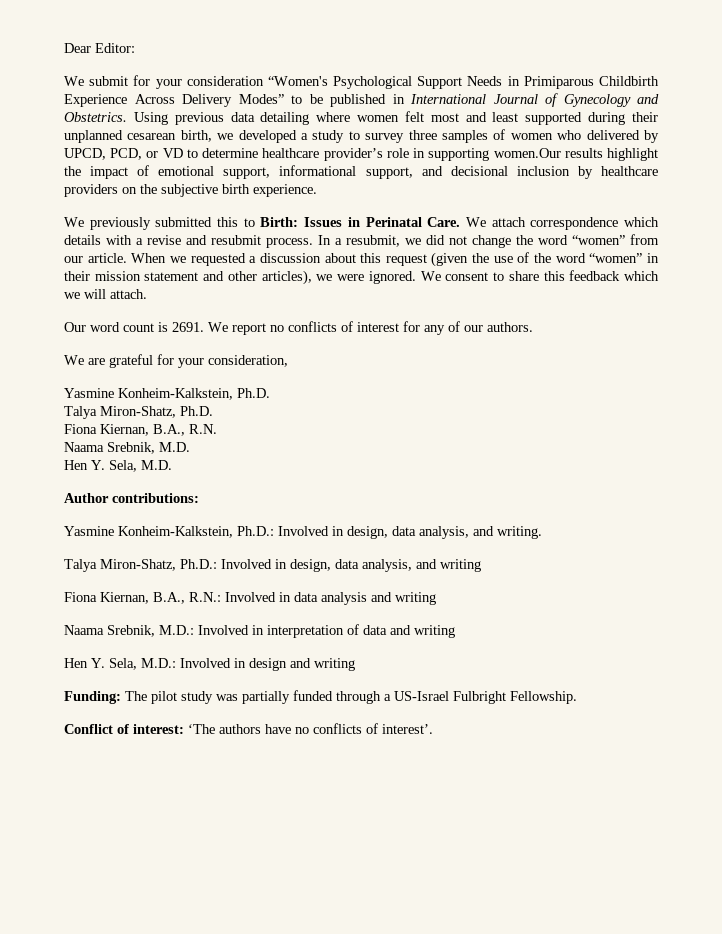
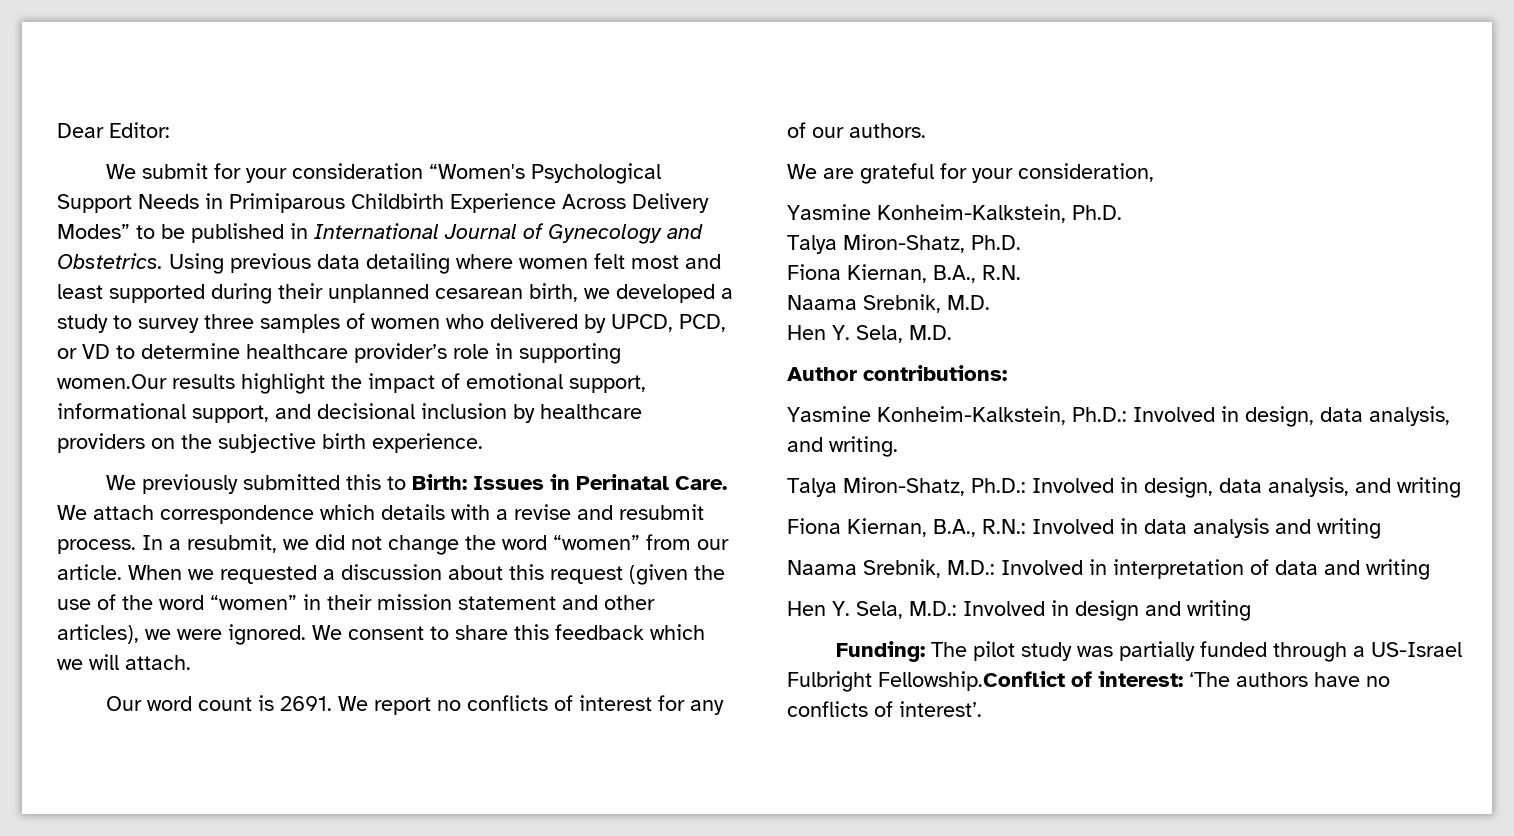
- Funding: The pilot study was partially funded through a US-Israel Fulbright Fellowship.
- Conflict of interest: ‘The authors have no conflicts of interest’.
+ Funding: The pilot study was partially funded through a US-Israel Fulbright Fellowship.Conflict of interest: ‘The authors have no conflicts of interest’.

